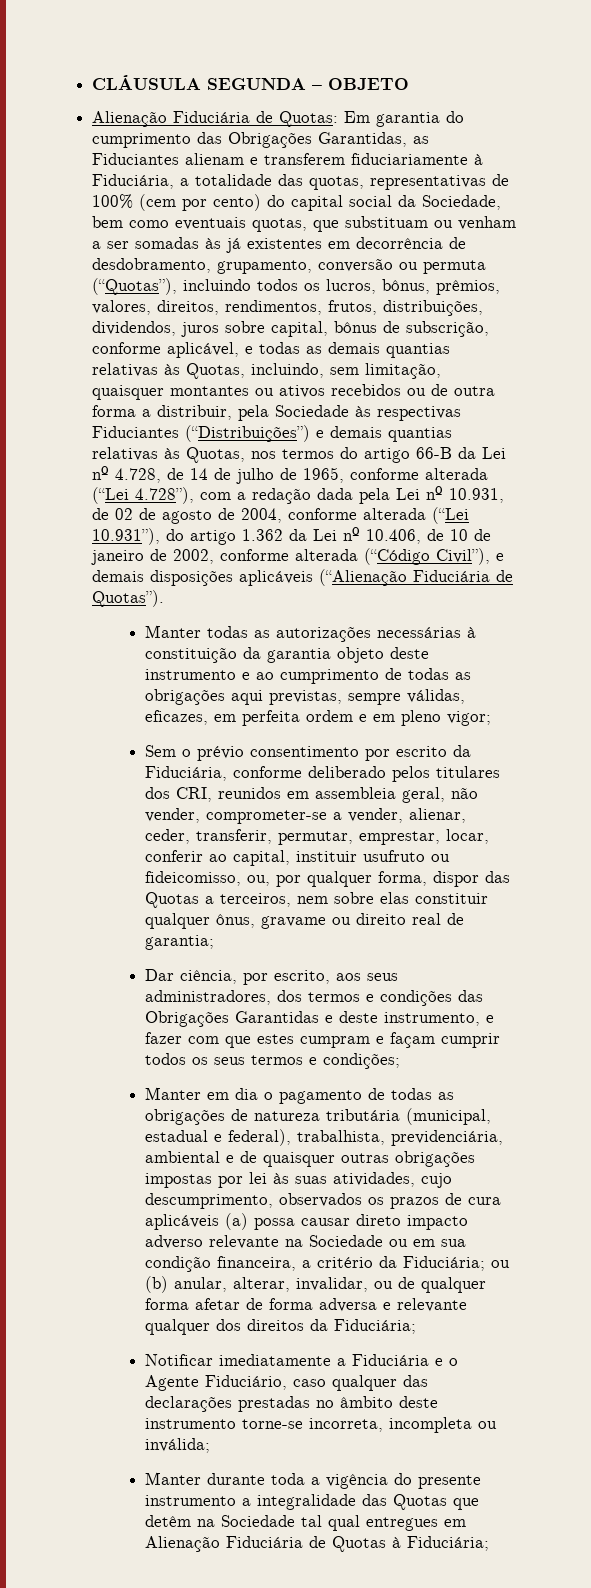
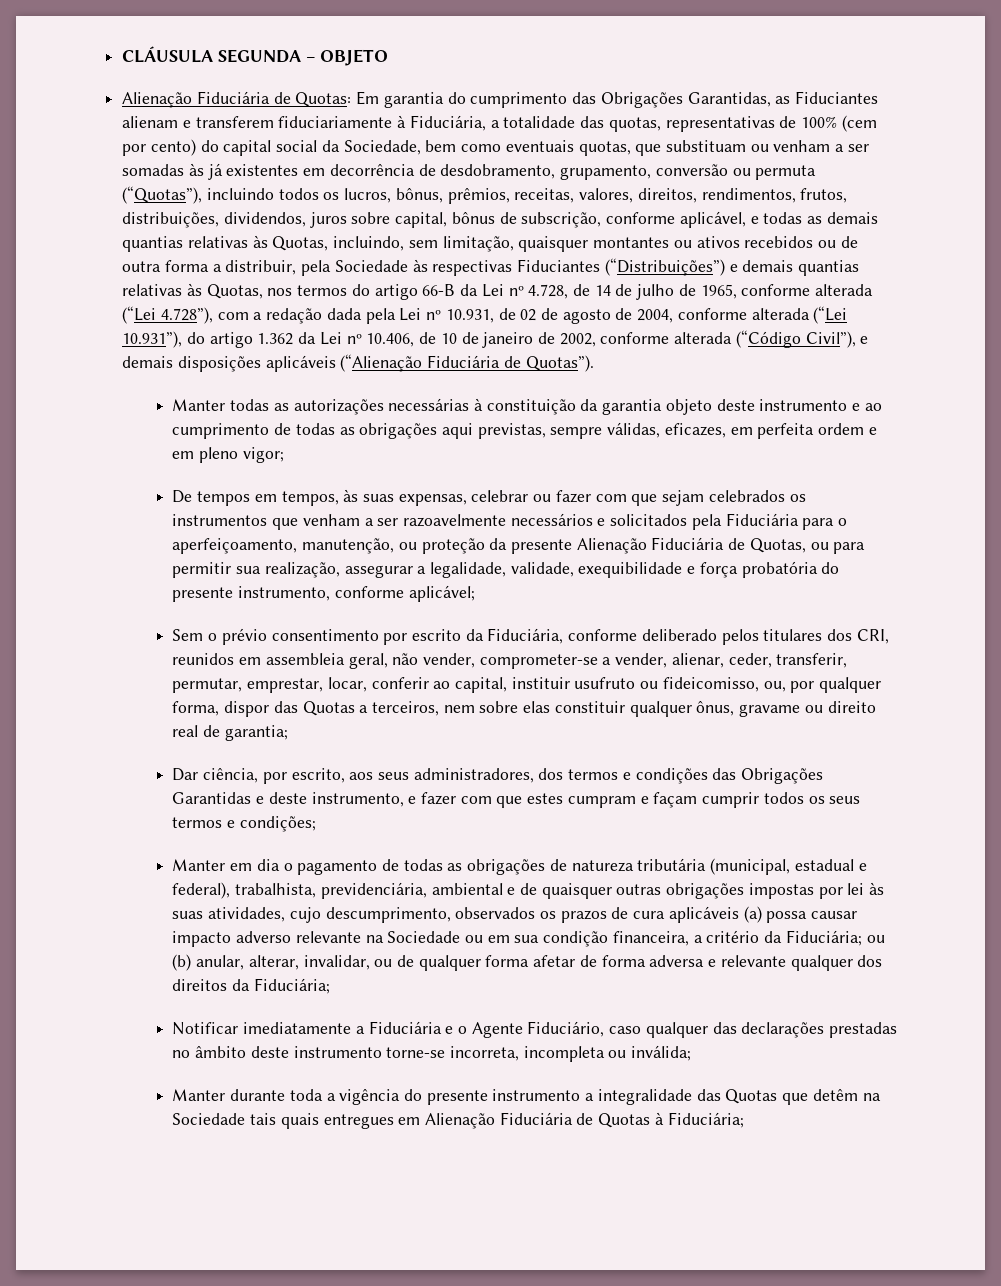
- Em garantia do cumprimento das Obrigações Garantidas, as Fiduciantes alienam e transferem fiduciariamente à Fiduciária, a totalidade das quotas, representativas de 100% (cem por cento) do capital social da Sociedade, bem como eventuais quotas, que substituam ou venham a ser somadas às já existentes em decorrência de desdobramento, grupamento, conversão ou permuta (“Quotas”), incluindo todos os lucros, bônus, prêmios, valores, direitos, rendimentos, frutos, distribuições, dividendos, juros sobre capital, bônus de subscrição, conforme aplicável, e todas as demais quantias relativas às Quotas, incluindo, sem limitação, quaisquer montantes ou ativos recebidos ou de outra forma a distribuir, pela Sociedade às respectivas Fiduciantes (“Distribuições”) e demais quantias relativas às Quotas, nos termos do artigo 66-B da Lei nº 4.728, de 14 de julho de 1965, conforme alterada (“Lei 4.728”), com a redação dada pela Lei nº 10.931, de 02 de agosto de 2004, conforme alterada (“Lei 10.931”), do artigo 1.362 da Lei nº 10.406, de 10 de janeiro de 2002, conforme alterada (“Código Civil”), e demais disposições aplicáveis (“Alienação Fiduciária de Quotas”).
+ Em garantia do cumprimento das Obrigações Garantidas, as Fiduciantes alienam e transferem fiduciariamente à Fiduciária, a totalidade das quotas, representativas de 100% (cem por cento) do capital social da Sociedade, bem como eventuais quotas, que substituam ou venham a ser somadas às já existentes em decorrência de desdobramento, grupamento, conversão ou permuta (“Quotas”), incluindo todos os lucros, bônus, prêmios, receitas, valores, direitos, rendimentos, frutos, distribuições, dividendos, juros sobre capital, bônus de subscrição, conforme aplicável, e todas as demais quantias relativas às Quotas, incluindo, sem limitação, quaisquer montantes ou ativos recebidos ou de outra forma a distribuir, pela Sociedade às respectivas Fiduciantes (“Distribuições”) e demais quantias relativas às Quotas, nos termos do artigo 66-B da Lei nº 4.728, de 14 de julho de 1965, conforme alterada (“Lei 4.728”), com a redação dada pela Lei nº 10.931, de 02 de agosto de 2004, conforme alterada (“Lei 10.931”), do artigo 1.362 da Lei nº 10.406, de 10 de janeiro de 2002, conforme alterada (“Código Civil”), e demais disposições aplicáveis (“Alienação Fiduciária de Quotas”).
+ De tempos em tempos, às suas expensas, celebrar ou fazer com que sejam celebrados os instrumentos que venham a ser razoavelmente necessários e solicitados pela Fiduciária para o aperfeiçoamento, manutenção, ou proteção da presente Alienação Fiduciária de Quotas, ou para permitir sua realização, assegurar a legalidade, validade, exequibilidade e força probatória do presente instrumento, conforme aplicável;
- Manter em dia o pagamento de todas as obrigações de natureza tributária (municipal, estadual e federal), trabalhista, previdenciária, ambiental e de quaisquer outras obrigações impostas por lei às suas atividades, cujo descumprimento, observados os prazos de cura aplicáveis (a) possa causar direto impacto adverso relevante na Sociedade ou em sua condição financeira, a critério da Fiduciária;
+ Manter em dia o pagamento de todas as obrigações de natureza tributária (municipal, estadual e federal), trabalhista, previdenciária, ambiental e de quaisquer outras obrigações impostas por lei às suas atividades, cujo descumprimento, observados os prazos de cura aplicáveis (a) possa causar impacto adverso relevante na Sociedade ou em sua condição financeira, a critério da Fiduciária;
- Manter durante toda a vigência do presente instrumento a integralidade das Quotas que detêm na Sociedade tal qual entregues em Alienação Fiduciária de Quotas à Fiduciária;
+ Manter durante toda a vigência do presente instrumento a integralidade das Quotas que detêm na Sociedade tais quais entregues em Alienação Fiduciária de Quotas à Fiduciária;

